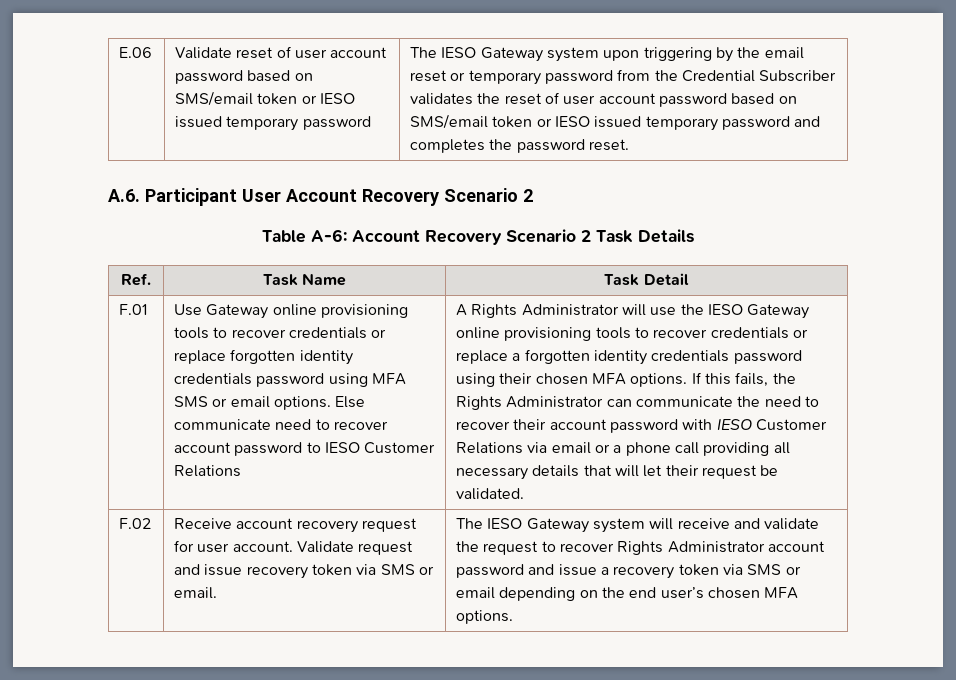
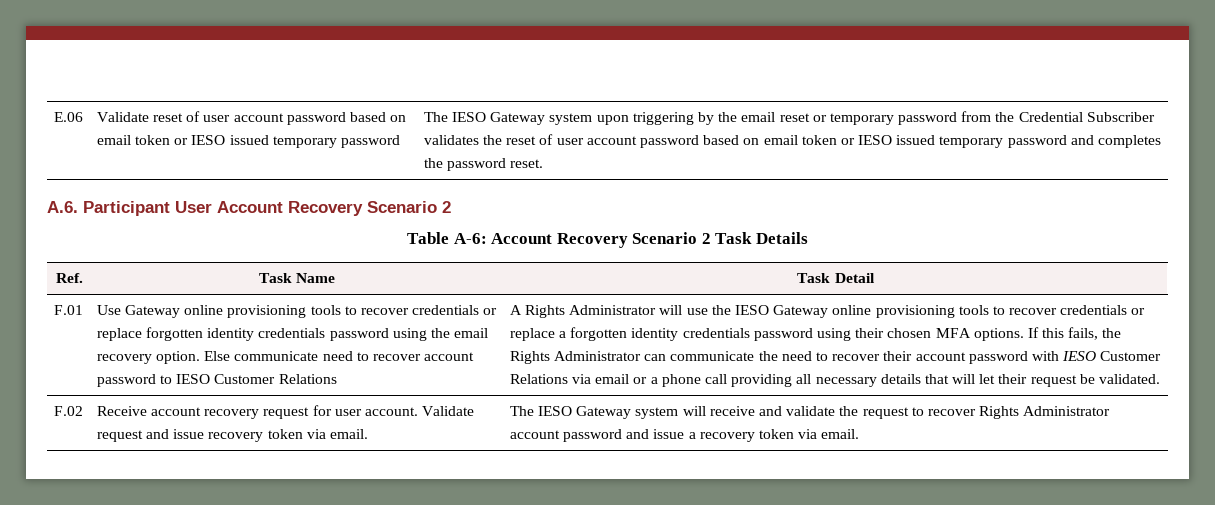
- Validate reset of user account password based on SMS/email token or IESO issued temporary password
+ Validate reset of user account password based on email token or IESO issued temporary password
- The IESO Gateway system upon triggering by the email reset or temporary password from the Credential Subscriber validates the reset of user account password based on SMS/email token or IESO issued temporary password and completes the password reset.
+ The IESO Gateway system upon triggering by the email reset or temporary password from the Credential Subscriber validates the reset of user account password based on email token or IESO issued temporary password and completes the password reset.
- Use Gateway online provisioning tools to recover credentials or replace forgotten identity credentials password using MFA SMS or email options.
+ Use Gateway online provisioning tools to recover credentials or replace forgotten identity credentials password using the email recovery option.
- Validate request and issue recovery token via SMS or email.
+ Validate request and issue recovery token via email.
- The IESO Gateway system will receive and validate the request to recover Rights Administrator account password and issue a recovery token via SMS or email depending on the end user’s chosen MFA options.
+ The IESO Gateway system will receive and validate the request to recover Rights Administrator account password and issue a recovery token via email.

